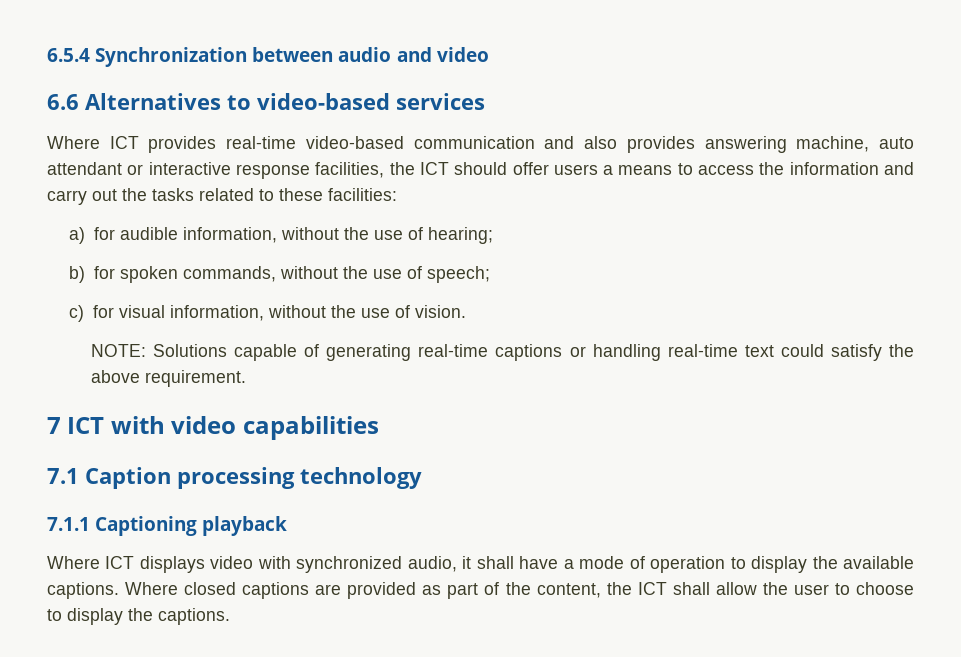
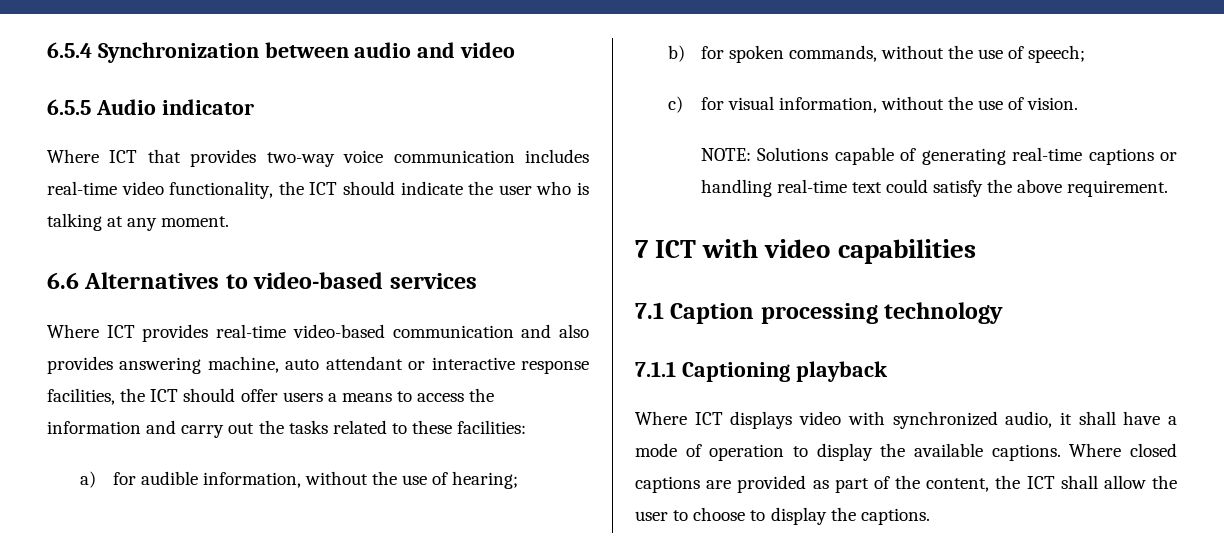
+ 6.5.5 Audio indicator
+ Where ICT that provides two-way voice communication includes real-time video functionality, the ICT should indicate the user who is talking at any moment.

